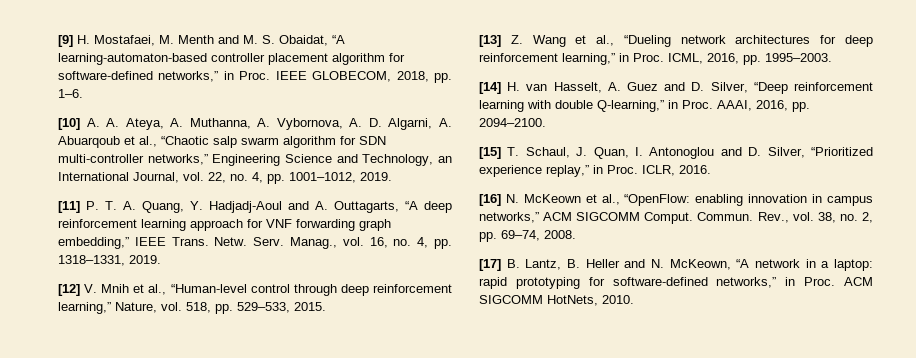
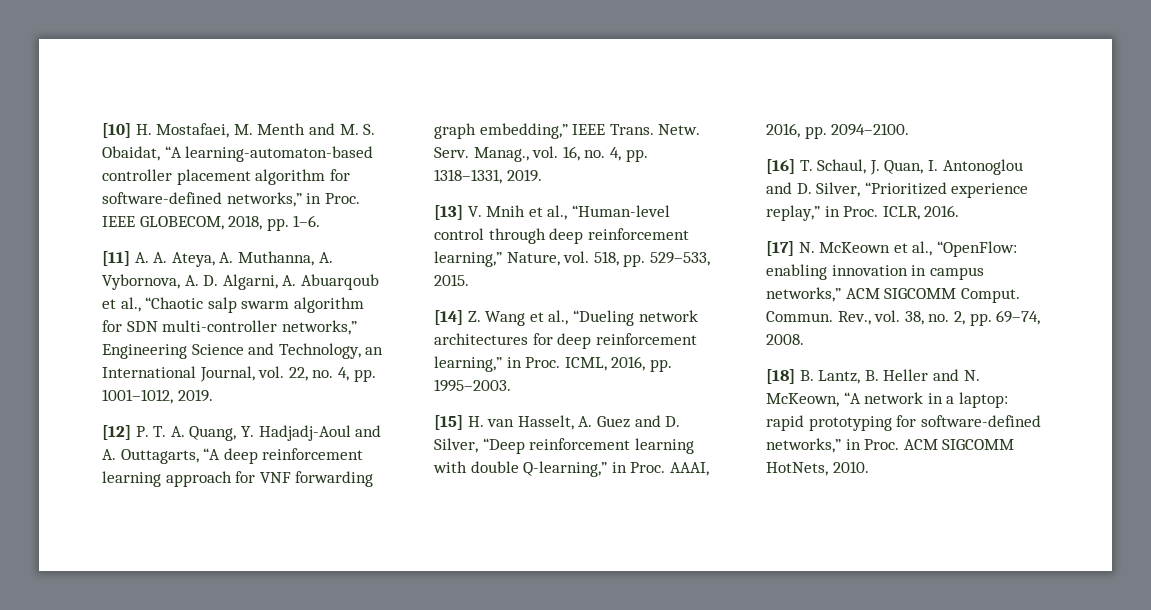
- [9] H. Mostafaei, M. Menth and M. S. Obaidat, “A learning-automaton-based controller placement algorithm for software-defined networks,” in Proc.
+ [10] H. Mostafaei, M. Menth and M. S. Obaidat, “A learning-automaton-based controller placement algorithm for software-defined networks,” in Proc.
- [10] A. A. Ateya, A. Muthanna, A. Vybornova, A. D. Algarni, A. Abuarqoub et al., “Chaotic salp swarm algorithm for SDN multi-controller networks,” Engineering Science and Technology, an International Journal, vol. 22, no. 4, pp. 1001–1012, 2019.
+ [11] A. A. Ateya, A. Muthanna, A. Vybornova, A. D. Algarni, A. Abuarqoub et al., “Chaotic salp swarm algorithm for SDN multi-controller networks,” Engineering Science and Technology, an International Journal, vol. 22, no. 4, pp. 1001–1012, 2019.
- [11] P. T. A. Quang, Y. Hadjadj-Aoul and A. Outtagarts, “A deep reinforcement learning approach for VNF forwarding graph embedding,” IEEE Trans.
+ [12] P. T. A. Quang, Y. Hadjadj-Aoul and A. Outtagarts, “A deep reinforcement learning approach for VNF forwarding graph embedding,” IEEE Trans.
- [12] V. Mnih et al., “Human-level control through deep reinforcement learning,” Nature, vol. 518, pp. 529–533, 2015.
+ [13] V. Mnih et al., “Human-level control through deep reinforcement learning,” Nature, vol. 518, pp. 529–533, 2015.
- [13] Z. Wang et al., “Dueling network architectures for deep reinforcement learning,” in Proc.
+ [14] Z. Wang et al., “Dueling network architectures for deep reinforcement learning,” in Proc.
- [14] H. van Hasselt, A. Guez and D. Silver, “Deep reinforcement learning with double Q-learning,” in Proc.
+ [15] H. van Hasselt, A. Guez and D. Silver, “Deep reinforcement learning with double Q-learning,” in Proc.
- [15] T. Schaul, J. Quan, I. Antonoglou and D. Silver, “Prioritized experience replay,” in Proc.
+ [16] T. Schaul, J. Quan, I. Antonoglou and D. Silver, “Prioritized experience replay,” in Proc.
- [16] N. McKeown et al., “OpenFlow: enabling innovation in campus networks,” ACM SIGCOMM Comput.
+ [17] N. McKeown et al., “OpenFlow: enabling innovation in campus networks,” ACM SIGCOMM Comput.
- [17] B. Lantz, B. Heller and N. McKeown, “A network in a laptop: rapid prototyping for software-defined networks,” in Proc.
+ [18] B. Lantz, B. Heller and N. McKeown, “A network in a laptop: rapid prototyping for software-defined networks,” in Proc.

